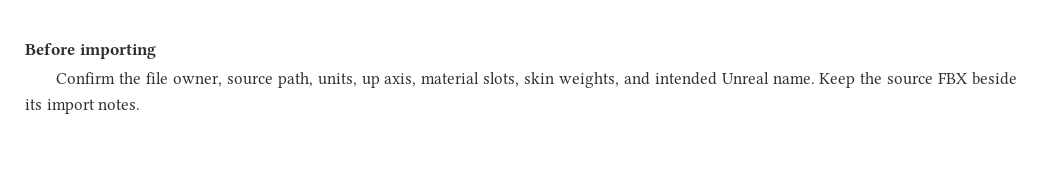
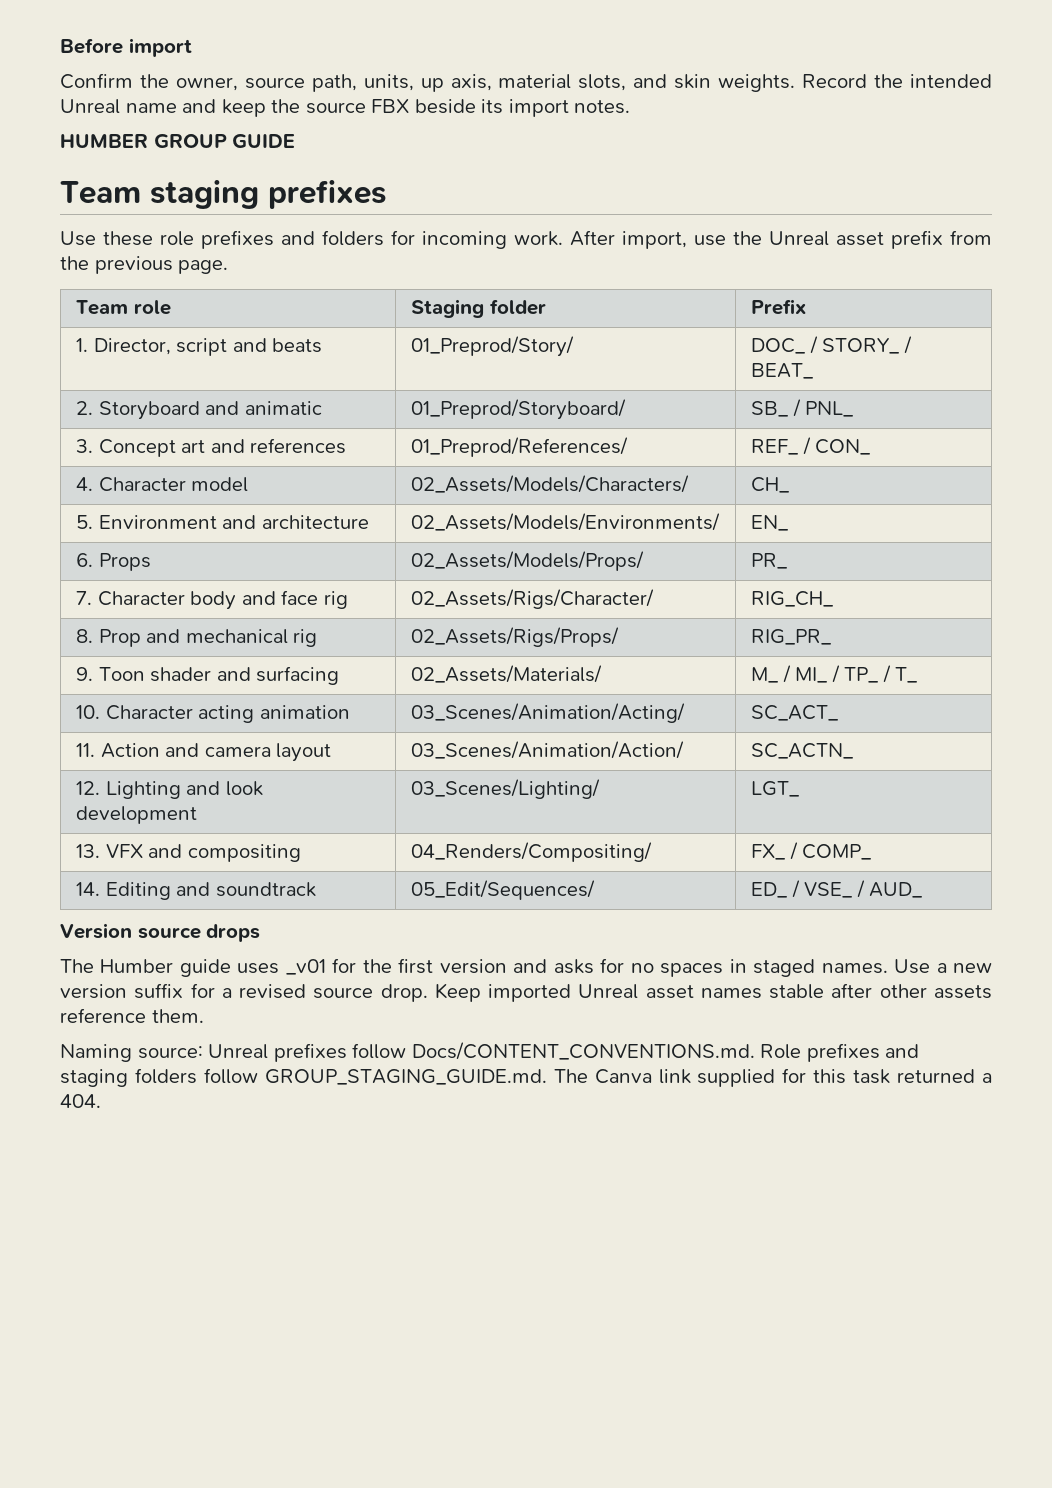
- Before importing
+ Before import
- Confirm the file owner, source path, units, up axis, material slots, skin weights, and intended Unreal name. Keep the source FBX beside its import notes.
+ Confirm the owner, source path, units, up axis, material slots, and skin weights. Record the intended Unreal name and keep the source FBX beside its import notes.
+ HUMBER GROUP GUIDE
+ Team staging prefixes
+ Use these role prefixes and folders for incoming work. After import, use the Unreal asset prefix from the previous page.
+ Team role | Staging folder | Prefix
+ 1. Director, script and beats | 01_Preprod/Story/ | DOC_ / STORY_ / BEAT_
+ 2. Storyboard and animatic | 01_Preprod/Storyboard/ | SB_ / PNL_
+ 3. Concept art and references | 01_Preprod/References/ | REF_ / CON_
+ 4. Character model | 02_Assets/Models/Characters/ | CH_
+ 5. Environment and architecture | 02_Assets/Models/Environments/ | EN_
+ 6. Props | 02_Assets/Models/Props/ | PR_
+ 7. Character body and face rig | 02_Assets/Rigs/Character/ | RIG_CH_
+ 8. Prop and mechanical rig | 02_Assets/Rigs/Props/ | RIG_PR_
+ 9. Toon shader and surfacing | 02_Assets/Materials/ | M_ / MI_ / TP_ / T_
+ 10. Character acting animation | 03_Scenes/Animation/Acting/ | SC_ACT_
+ 11. Action and camera layout | 03_Scenes/Animation/Action/ | SC_ACTN_
+ 12. Lighting and look development | 03_Scenes/Lighting/ | LGT_
+ 13. VFX and compositing | 04_Renders/Compositing/ | FX_ / COMP_
+ 14. Editing and soundtrack | 05_Edit/Sequences/ | ED_ / VSE_ / AUD_
+ Version source drops
+ The Humber guide uses _v01 for the first version and asks for no spaces in staged names. Use a new version suffix for a revised source drop. Keep imported Unreal asset names stable after other assets reference them.
+ Naming source: Unreal prefixes follow Docs/CONTENT_CONVENTIONS.md. Role prefixes and staging folders follow GROUP_STAGING_GUIDE.md. The Canva link supplied for this task returned a 404.

